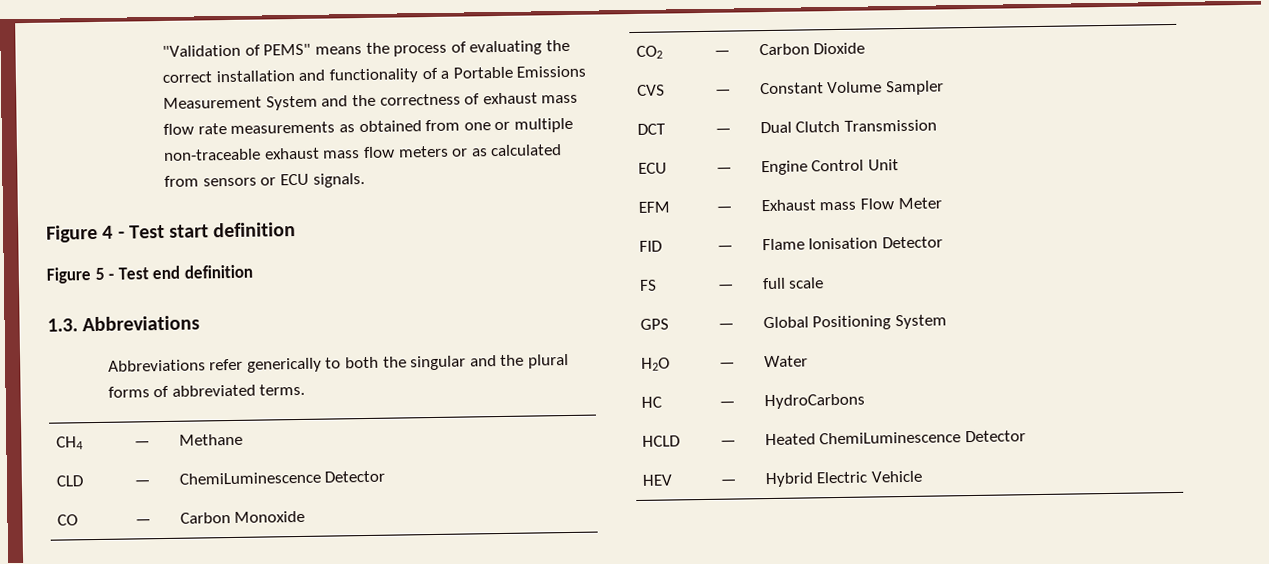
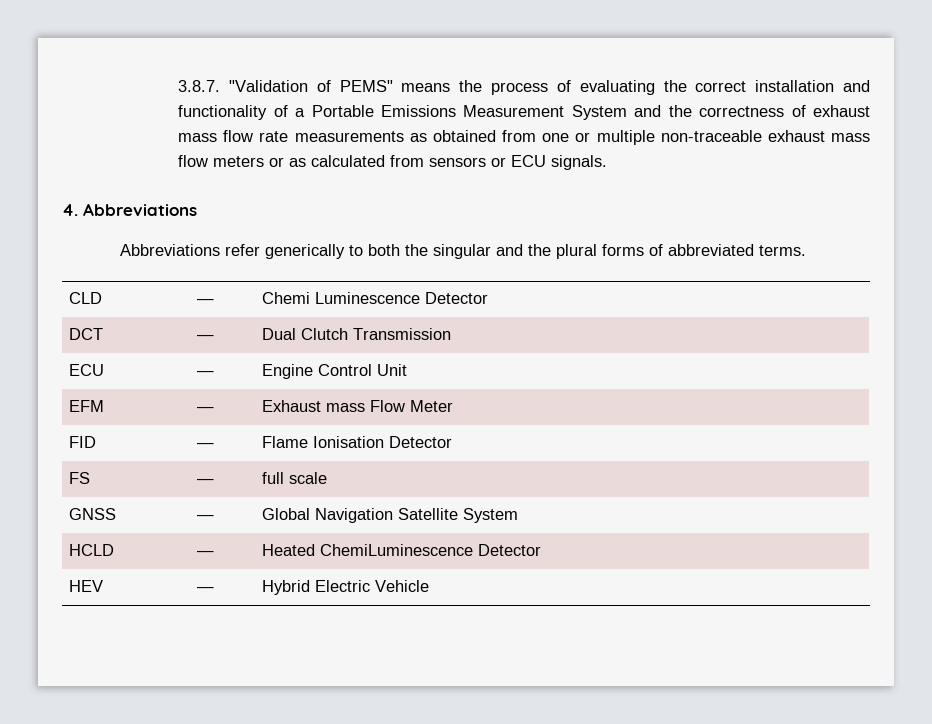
- "Validation of PEMS" means the process of evaluating the correct installation and functionality of a Portable Emissions Measurement System and the correctness of exhaust mass flow rate measurements as obtained from one or multiple non-traceable exhaust mass flow meters or as calculated from sensors or ECU signals.
+ 3.8.7. "Validation of PEMS" means the process of evaluating the correct installation and functionality of a Portable Emissions Measurement System and the correctness of exhaust mass flow rate measurements as obtained from one or multiple non-traceable exhaust mass flow meters or as calculated from sensors or ECU signals.
- Figure 4 - Test start definition
- Figure 5 - Test end definition
- 1.3. Abbreviations
+ 4. Abbreviations
- CH4 | — | Methane
- CLD | — | ChemiLuminescence Detector
- CO | — | Carbon Monoxide
- CO2 | — | Carbon Dioxide
- CVS | — | Constant Volume Sampler
+ CLD | — | Chemi Luminescence Detector
- GPS | — | Global Positioning System
- H2O | — | Water
- HC | — | HydroCarbons
+ GNSS | — | Global Navigation Satellite System

